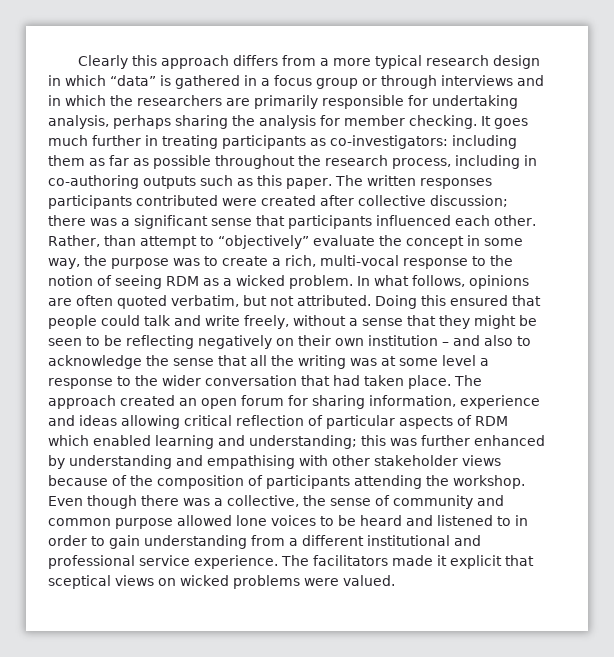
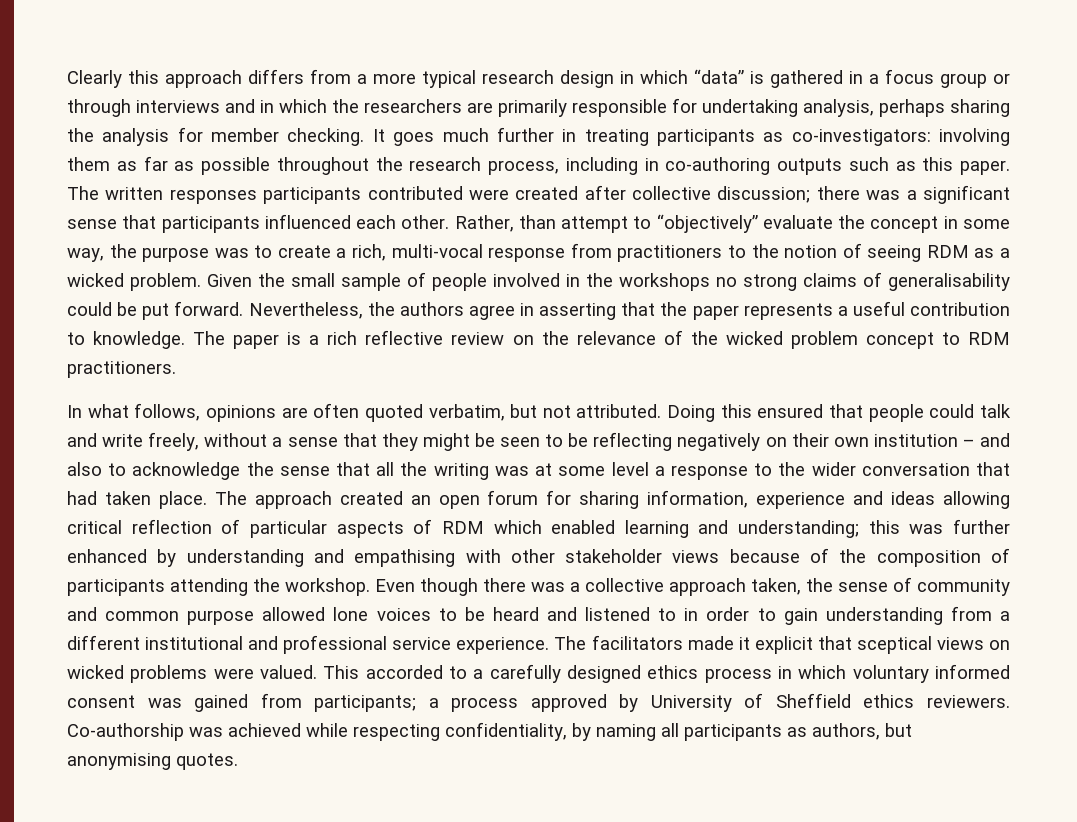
- It goes much further in treating participants as co-investigators: including them as far as possible throughout the research process, including in co-authoring outputs such as this paper.
+ It goes much further in treating participants as co-investigators: involving them as far as possible throughout the research process, including in co-authoring outputs such as this paper.
- Rather, than attempt to “objectively” evaluate the concept in some way, the purpose was to create a rich, multi-vocal response to the notion of seeing RDM as a wicked problem. In what follows, opinions are often quoted verbatim, but not attributed.
+ Rather, than attempt to “objectively” evaluate the concept in some way, the purpose was to create a rich, multi-vocal response from practitioners to the notion of seeing RDM as a wicked problem. Given the small sample of people involved in the workshops no strong claims of generalisability could be put forward. Nevertheless, the authors agree in asserting that the paper represents a useful contribution to knowledge. The paper is a rich reflective review on the relevance of the wicked problem concept to RDM practitioners.
+ In what follows, opinions are often quoted verbatim, but not attributed.
- Even though there was a collective, the sense of community and common purpose allowed lone voices to be heard and listened to in order to gain understanding from a different institutional and professional service experience.
+ Even though there was a collective approach taken, the sense of community and common purpose allowed lone voices to be heard and listened to in order to gain understanding from a different institutional and professional service experience.
+ This accorded to a carefully designed ethics process in which voluntary informed consent was gained from participants; a process approved by University of Sheffield ethics reviewers. Co-authorship was achieved while respecting confidentiality, by naming all participants as authors, but anonymising quotes.

